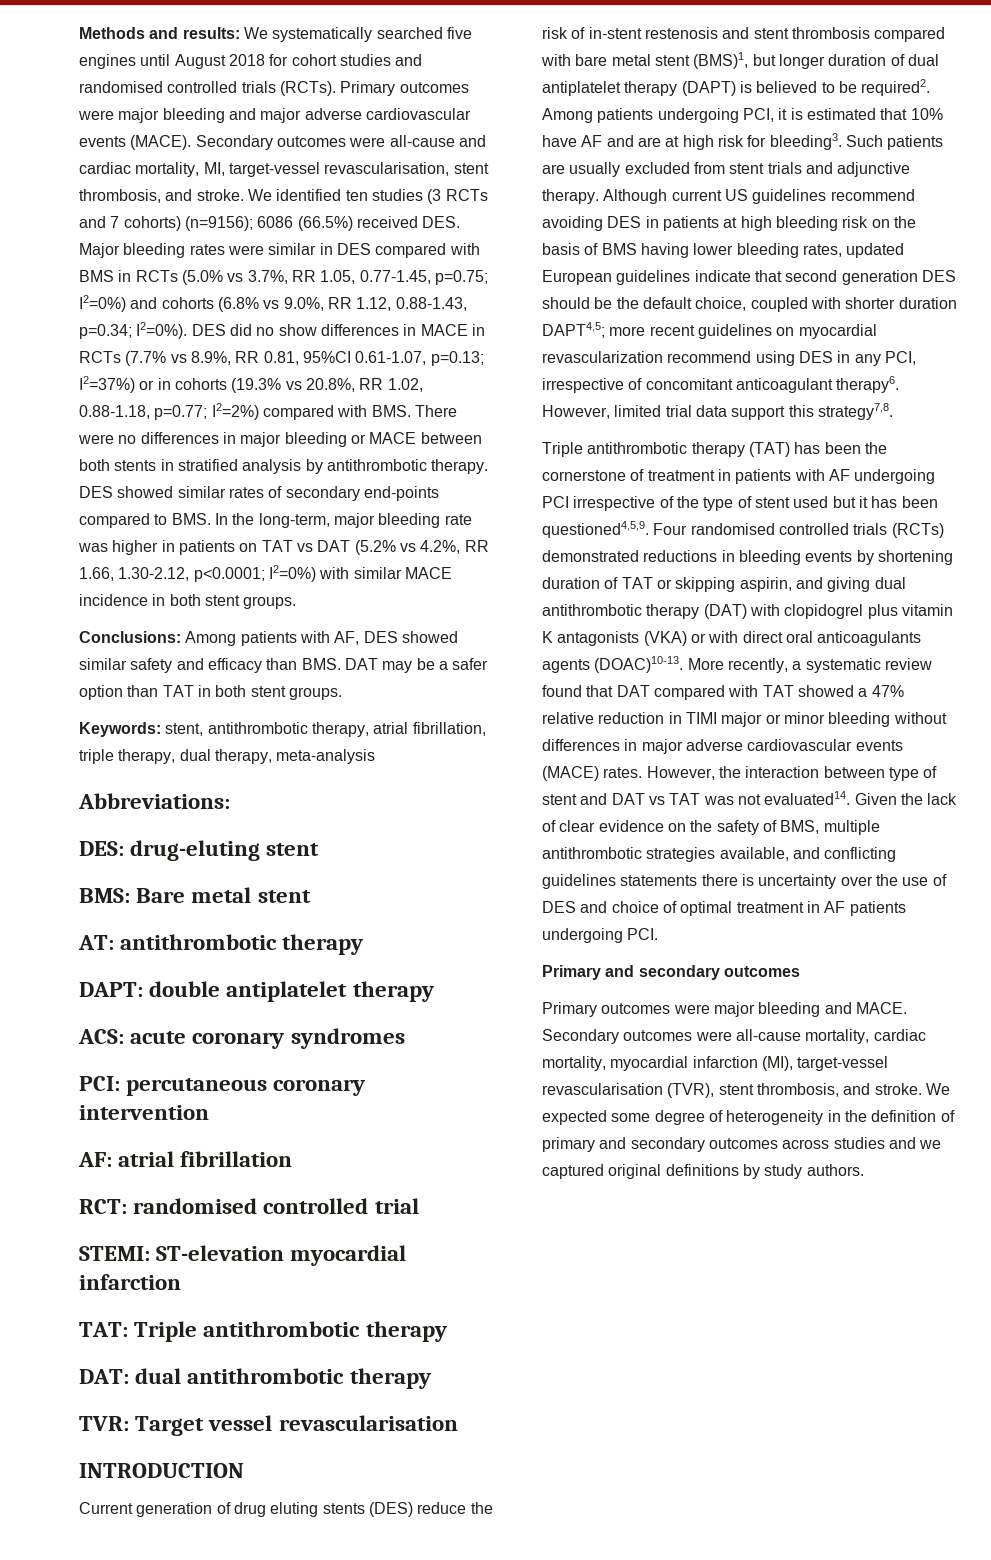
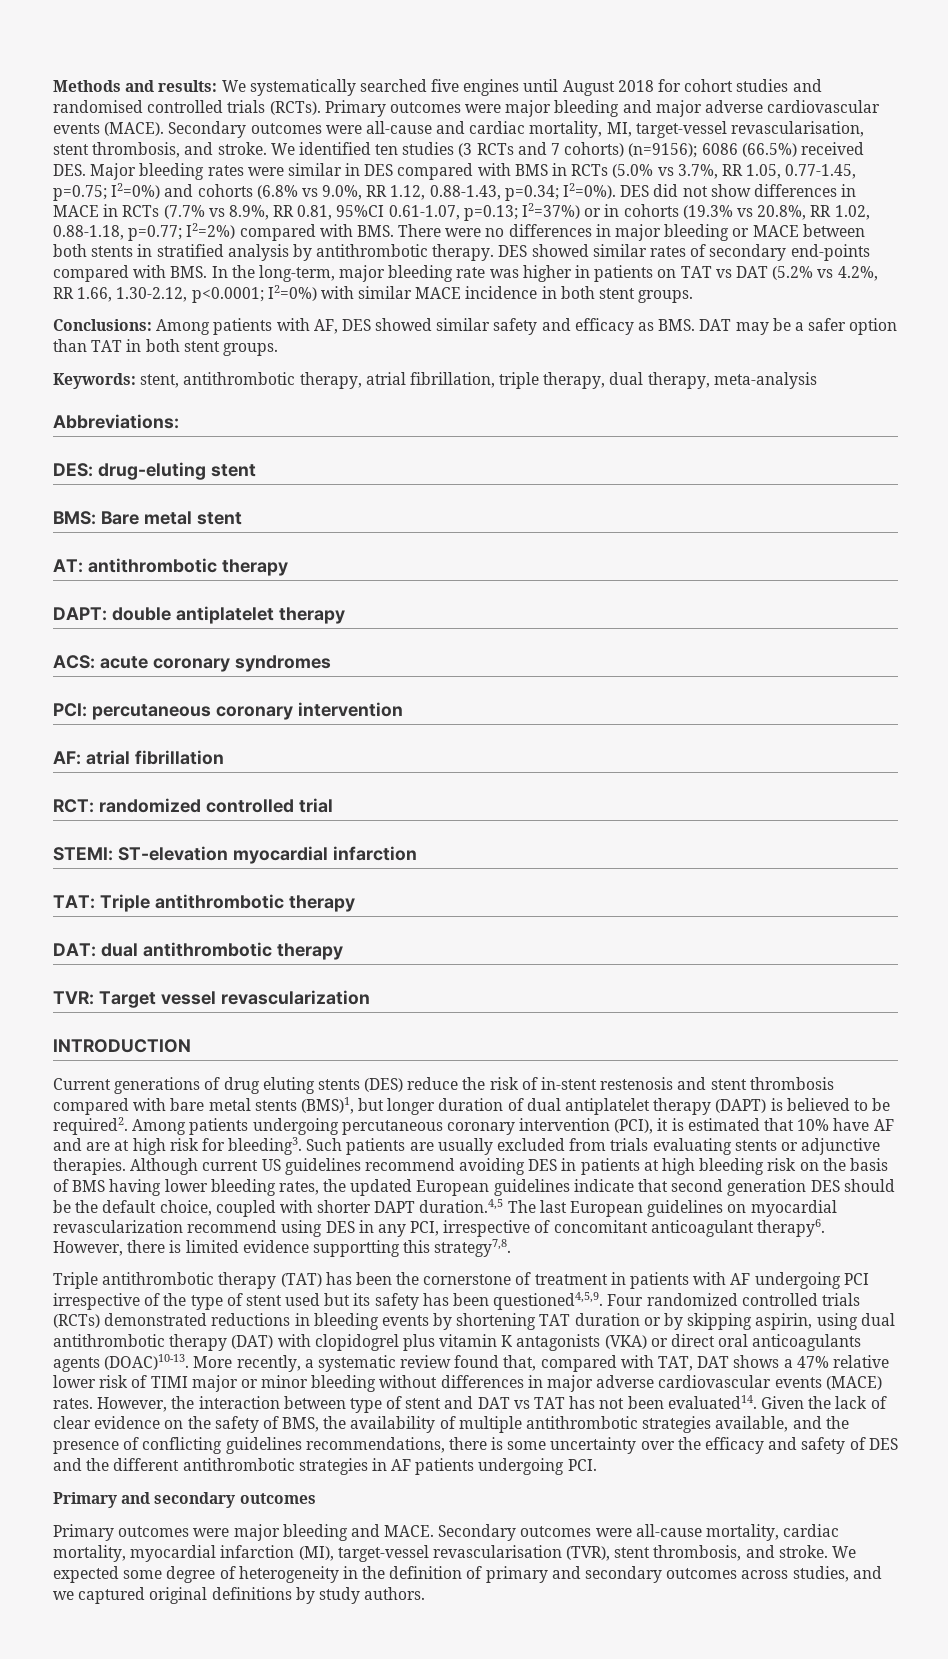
- DES did no show differences in MACE in RCTs (7.7% vs 8.9%, RR 0.81, 95%CI 0.61-1.07, p=0.13; I2=37%) or in cohorts (19.3% vs 20.8%, RR 1.02, 0.88-1.18, p=0.77; I2=2%) compared with BMS. There were no differences in major bleeding or MACE between both stents in stratified analysis by antithrombotic therapy.
+ DES did not show differences in MACE in RCTs (7.7% vs 8.9%, RR 0.81, 95%CI 0.61-1.07, p=0.13; I2=37%) or in cohorts (19.3% vs 20.8%, RR 1.02, 0.88-1.18, p=0.77; I2=2%) compared with BMS. There were no differences in major bleeding or MACE between both stents in stratified analysis by antithrombotic therapy.
- DES showed similar rates of secondary end-points compared to BMS. In the long-term, major bleeding rate was higher in patients on TAT vs DAT (5.2% vs 4.2%, RR 1.66, 1.30-2.12, p<0.0001; I2=0%) with similar MACE incidence in both stent groups.
+ DES showed similar rates of secondary end-points compared with BMS. In the long-term, major bleeding rate was higher in patients on TAT vs DAT (5.2% vs 4.2%, RR 1.66, 1.30-2.12, p<0.0001; I2=0%) with similar MACE incidence in both stent groups.
- Conclusions: Among patients with AF, DES showed similar safety and efficacy than BMS. DAT may be a safer option than TAT in both stent groups.
+ Conclusions: Among patients with AF, DES showed similar safety and efficacy as BMS. DAT may be a safer option than TAT in both stent groups.
- RCT: randomised controlled trial
+ RCT: randomized controlled trial
- TVR: Target vessel revascularisation
+ TVR: Target vessel revascularization
- Current generation of drug eluting stents (DES) reduce the risk of in-stent restenosis and stent thrombosis compared with bare metal stent (BMS)1, but longer duration of dual antiplatelet therapy (DAPT) is believed to be required2.
+ Current generations of drug eluting stents (DES) reduce the risk of in-stent restenosis and stent thrombosis compared with bare metal stents (BMS)1, but longer duration of dual antiplatelet therapy (DAPT) is believed to be required2.
- Among patients undergoing PCI, it is estimated that 10% have AF and are at high risk for bleeding3.
+ Among patients undergoing percutaneous coronary intervention (PCI), it is estimated that 10% have AF and are at high risk for bleeding3.
- Such patients are usually excluded from stent trials and adjunctive therapy.
+ Such patients are usually excluded from trials evaluating stents or adjunctive therapies.
- Although current US guidelines recommend avoiding DES in patients at high bleeding risk on the basis of BMS having lower bleeding rates, updated European guidelines indicate that second generation DES should be the default choice, coupled with shorter duration DAPT4,5; more recent guidelines on myocardial revascularization recommend using DES in any PCI, irrespective of concomitant anticoagulant therapy6.
+ Although current US guidelines recommend avoiding DES in patients at high bleeding risk on the basis of BMS having lower bleeding rates, the updated European guidelines indicate that second generation DES should be the default choice, coupled with shorter DAPT duration.4,5 The last European guidelines on myocardial revascularization recommend using DES in any PCI, irrespective of concomitant anticoagulant therapy6.
- However, limited trial data support this strategy7,8.
+ However, there is limited evidence supportting this strategy7,8.
- Triple antithrombotic therapy (TAT) has been the cornerstone of treatment in patients with AF undergoing PCI irrespective of the type of stent used but it has been questioned4,5,9.
+ Triple antithrombotic therapy (TAT) has been the cornerstone of treatment in patients with AF undergoing PCI irrespective of the type of stent used but its safety has been questioned4,5,9.
- Four randomised controlled trials (RCTs) demonstrated reductions in bleeding events by shortening duration of TAT or skipping aspirin, and giving dual antithrombotic therapy (DAT) with clopidogrel plus vitamin K antagonists (VKA) or with direct oral anticoagulants agents (DOAC)10-13.
+ Four randomized controlled trials (RCTs) demonstrated reductions in bleeding events by shortening TAT duration or by skipping aspirin, using dual antithrombotic therapy (DAT) with clopidogrel plus vitamin K antagonists (VKA) or direct oral anticoagulants agents (DOAC)10-13.
- More recently, a systematic review found that DAT compared with TAT showed a 47% relative reduction in TIMI major or minor bleeding without differences in major adverse cardiovascular events (MACE) rates.
+ More recently, a systematic review found that, compared with TAT, DAT shows a 47% relative lower risk of TIMI major or minor bleeding without differences in major adverse cardiovascular events (MACE) rates.
- However, the interaction between type of stent and DAT vs TAT was not evaluated14.
+ However, the interaction between type of stent and DAT vs TAT has not been evaluated14.
- Given the lack of clear evidence on the safety of BMS, multiple antithrombotic strategies available, and conflicting guidelines statements there is uncertainty over the use of DES and choice of optimal treatment in AF patients undergoing PCI.
+ Given the lack of clear evidence on the safety of BMS, the availability of multiple antithrombotic strategies available, and the presence of conflicting guidelines recommendations, there is some uncertainty over the efficacy and safety of DES and the different antithrombotic strategies in AF patients undergoing PCI.
- We expected some degree of heterogeneity in the definition of primary and secondary outcomes across studies and we captured original definitions by study authors.
+ We expected some degree of heterogeneity in the definition of primary and secondary outcomes across studies, and we captured original definitions by study authors.

